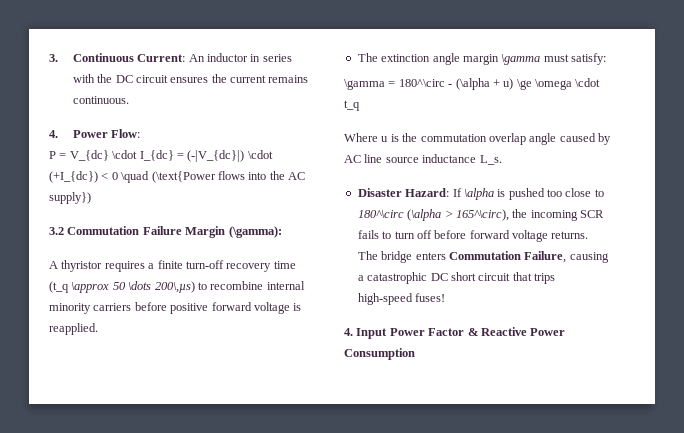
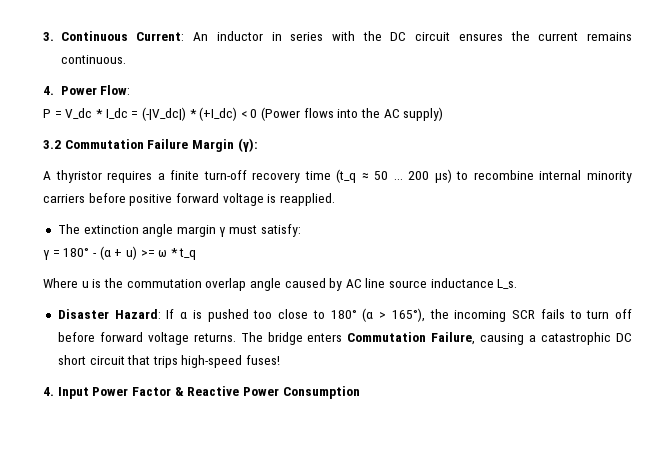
- P = V_{dc} \cdot I_{dc} = (-|V_{dc}|) \cdot (+I_{dc}) < 0 \quad (\text{Power flows into the AC supply})
+ P = V_dc * I_dc = (-|V_dc|) * (+I_dc) < 0 (Power flows into the AC supply)
- 3.2 Commutation Failure Margin (\gamma):
+ 3.2 Commutation Failure Margin (γ):
- A thyristor requires a finite turn-off recovery time (t_q \approx 50 \dots 200\,µs) to recombine internal minority carriers before positive forward voltage is reapplied.
+ A thyristor requires a finite turn-off recovery time (t_q ≈ 50 ... 200 µs) to recombine internal minority carriers before positive forward voltage is reapplied.
- The extinction angle margin \gamma must satisfy:
+ The extinction angle margin γ must satisfy:
- \gamma = 180^\circ - (\alpha + u) \ge \omega \cdot t_q
+ γ = 180° - (α + u) >= ω * t_q
- Disaster Hazard: If \alpha is pushed too close to 180^\circ (\alpha > 165^\circ), the incoming SCR fails to turn off before forward voltage returns.
+ Disaster Hazard: If α is pushed too close to 180° (α > 165°), the incoming SCR fails to turn off before forward voltage returns.

